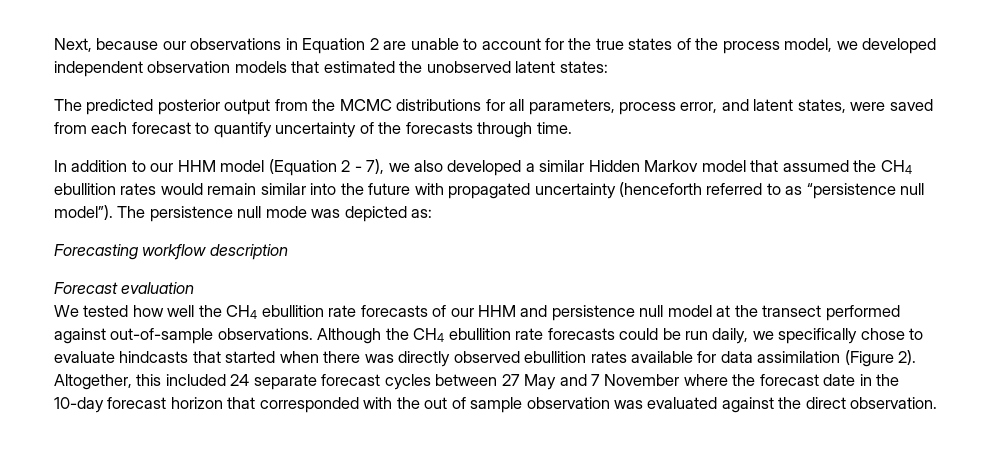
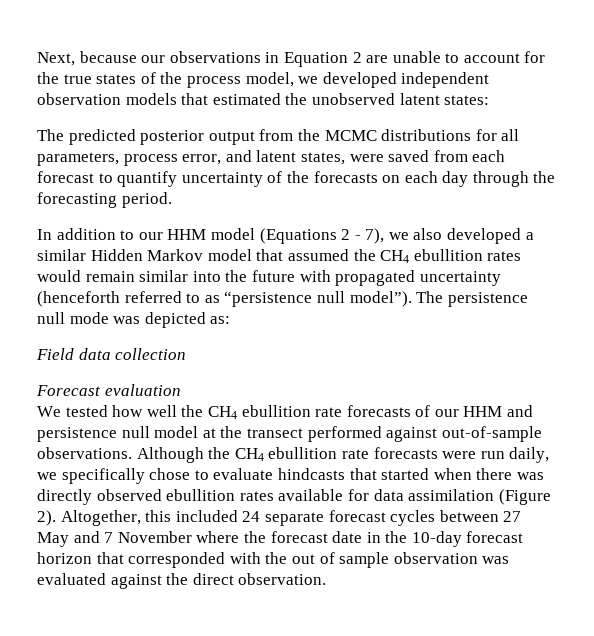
- The predicted posterior output from the MCMC distributions for all parameters, process error, and latent states, were saved from each forecast to quantify uncertainty of the forecasts through time.
+ The predicted posterior output from the MCMC distributions for all parameters, process error, and latent states, were saved from each forecast to quantify uncertainty of the forecasts on each day through the forecasting period.
- In addition to our HHM model (Equation 2 - 7), we also developed a similar Hidden Markov model that assumed the CH4 ebullition rates would remain similar into the future with propagated uncertainty (henceforth referred to as “persistence null model”).
+ In addition to our HHM model (Equations 2 - 7), we also developed a similar Hidden Markov model that assumed the CH4 ebullition rates would remain similar into the future with propagated uncertainty (henceforth referred to as “persistence null model”).
- Forecasting workflow description
+ Field data collection
- Although the CH4 ebullition rate forecasts could be run daily, we specifically chose to evaluate hindcasts that started when there was directly observed ebullition rates available for data assimilation (Figure 2).
+ Although the CH4 ebullition rate forecasts were run daily, we specifically chose to evaluate hindcasts that started when there was directly observed ebullition rates available for data assimilation (Figure 2).

